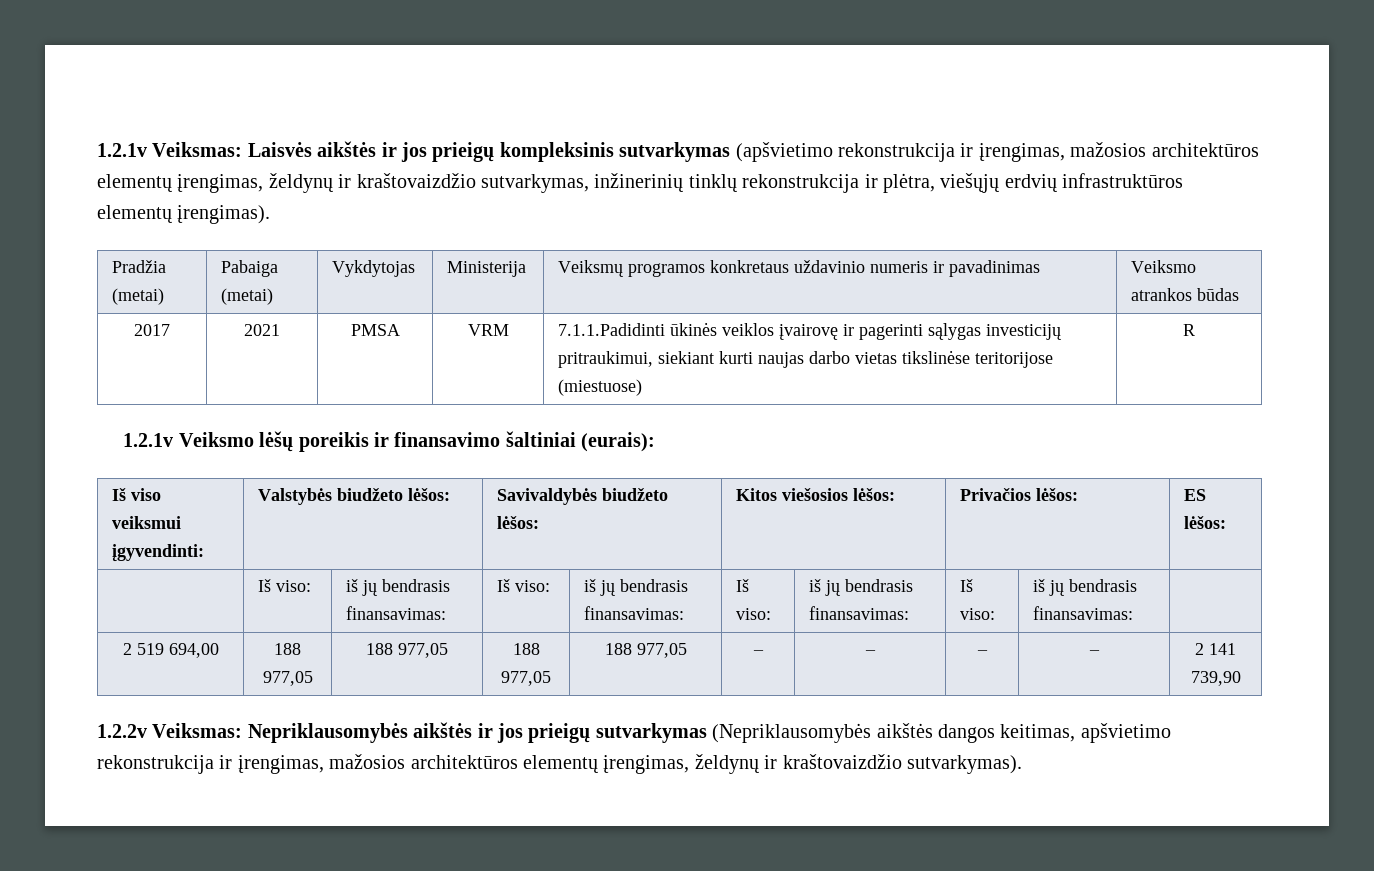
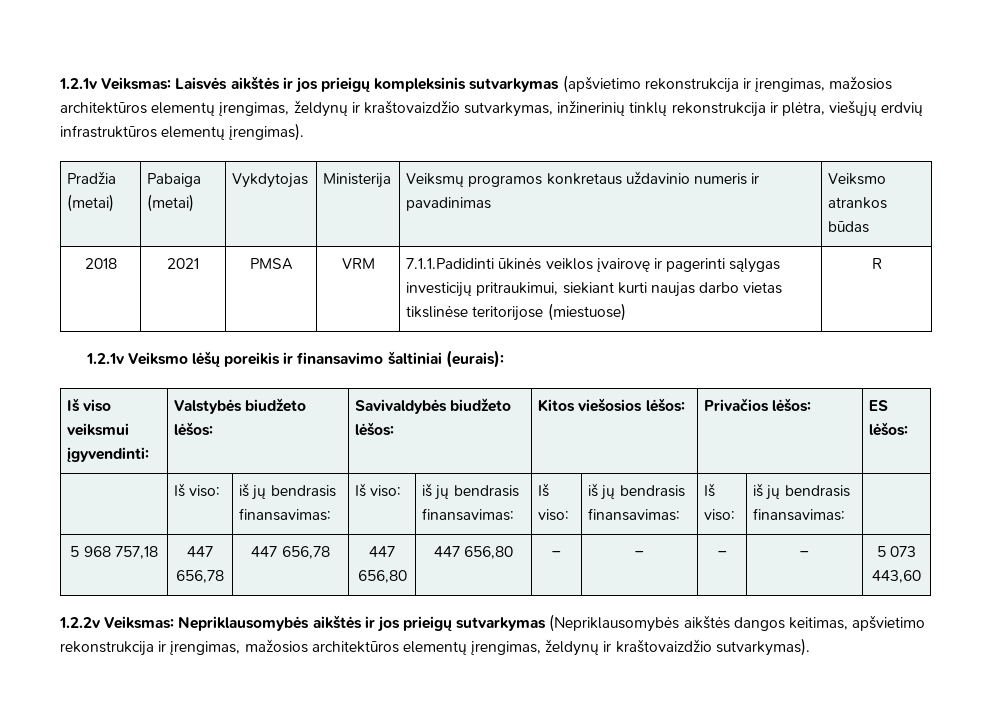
- 2017 | 2021 | PMSA | VRM | 7.1.1.Padidinti ūkinės veiklos įvairovę ir pagerinti sąlygas investicijų pritraukimui, siekiant kurti naujas darbo vietas tikslinėse teritorijose (miestuose) | R
+ 2018 | 2021 | PMSA | VRM | 7.1.1.Padidinti ūkinės veiklos įvairovę ir pagerinti sąlygas investicijų pritraukimui, siekiant kurti naujas darbo vietas tikslinėse teritorijose (miestuose) | R
- 2 519 694,00 | 188 977,05 | 188 977,05 | 188 977,05 | 188 977,05 | – | – | – | – | 2 141 739,90
+ 5 968 757,18 | 447 656,78 | 447 656,78 | 447 656,80 | 447 656,80 | – | – | – | – | 5 073 443,60

